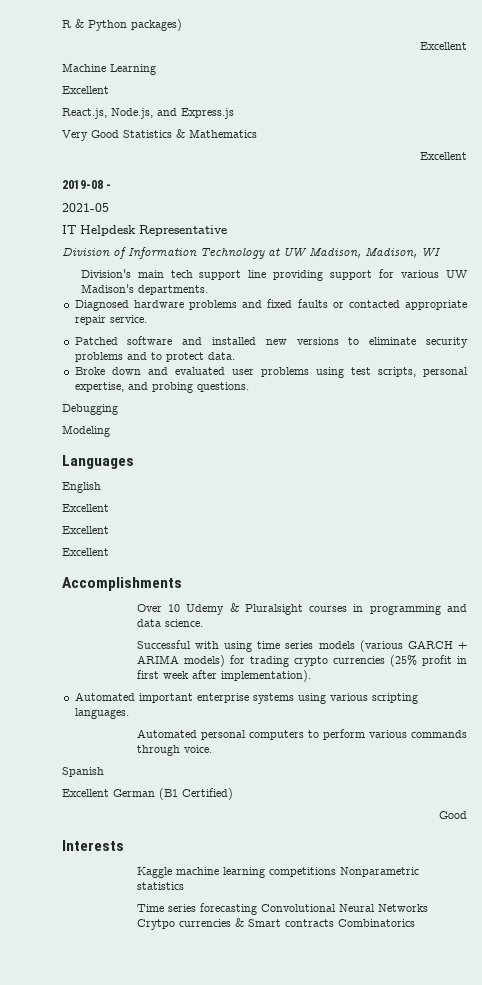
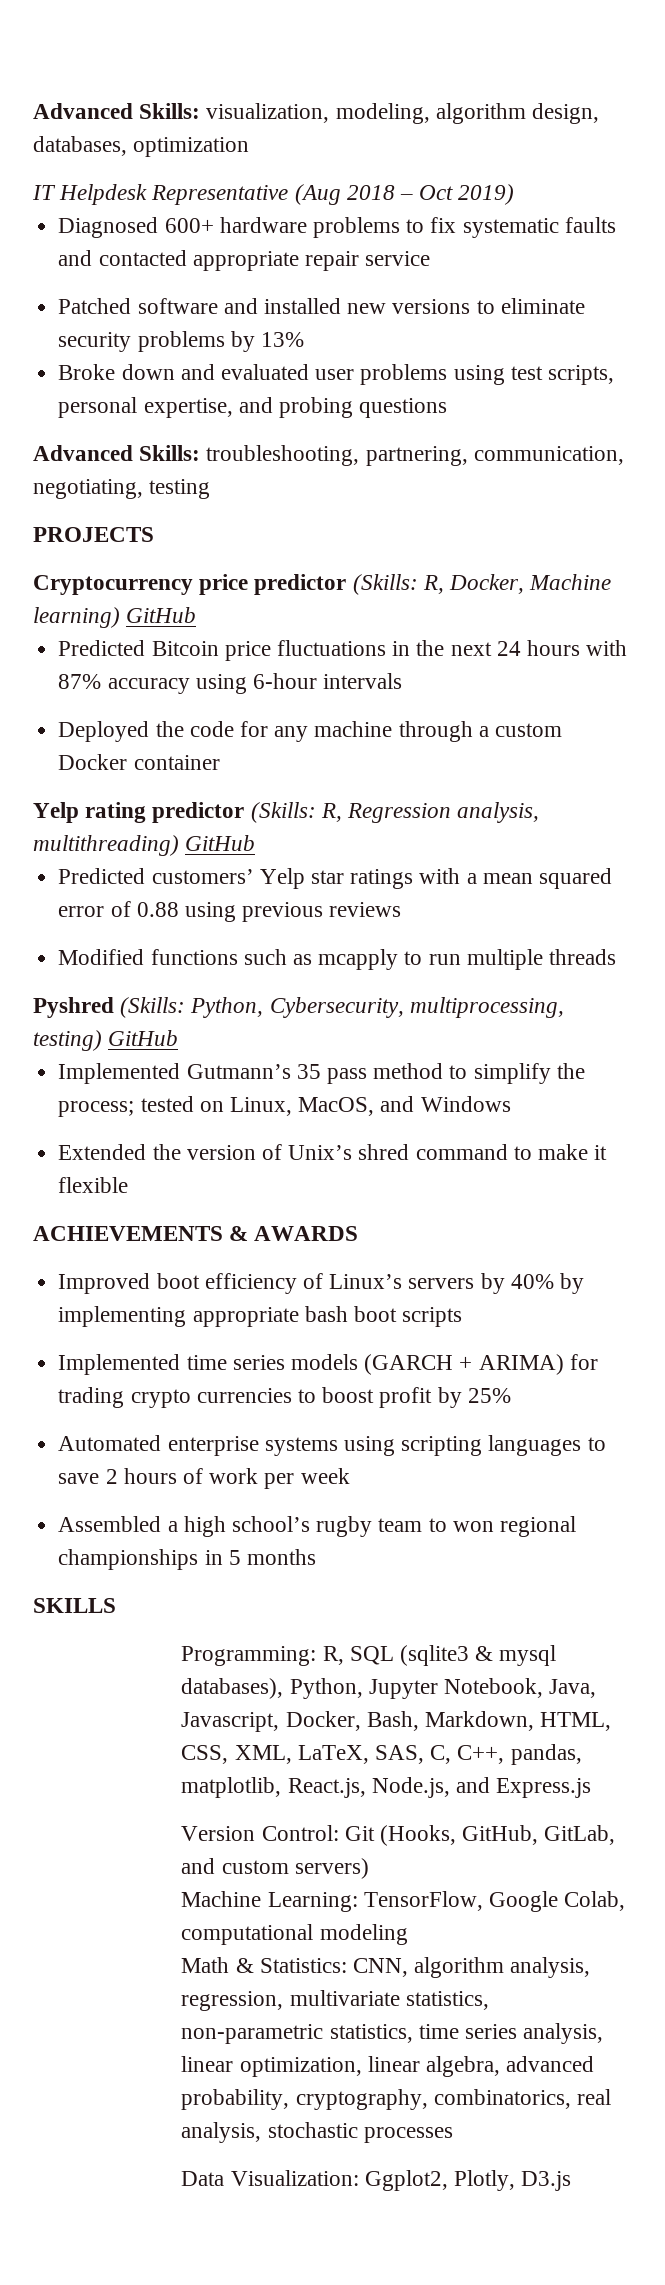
- R & Python packages)
- Excellent
- Machine Learning
- Excellent
- React.js, Node.js, and Express.js
- Very Good Statistics & Mathematics
- Excellent
- 2019-08 -
- 2021-05
- IT Helpdesk Representative
- Division of Information Technology at UW Madison, Madison, WI
- Division's main tech support line providing support for various UW Madison's departments.
+ Advanced Skills: visualization, modeling, algorithm design, databases, optimization
+ IT Helpdesk Representative (Aug 2018 – Oct 2019)
- Diagnosed hardware problems and fixed faults or contacted appropriate repair service.
+ Diagnosed 600+ hardware problems to fix systematic faults and contacted appropriate repair service
- Patched software and installed new versions to eliminate security problems and to protect data.
+ Patched software and installed new versions to eliminate security problems by 13%
- Broke down and evaluated user problems using test scripts, personal expertise, and probing questions.
- Debugging
- Modeling
- Languages
- English
- Excellent
- Excellent
- Excellent
- Accomplishments
- Over 10 Udemy & Pluralsight courses in programming and data science.
- Successful with using time series models (various GARCH + ARIMA models) for trading crypto currencies (25% profit in first week after implementation).
- Automated important enterprise systems using various scripting languages.
- Automated personal computers to perform various commands through voice.
- Spanish
- Excellent German (B1 Certified)
- Good
- Interests
- Kaggle machine learning competitions Nonparametric statistics
- Time series forecasting Convolutional Neural Networks Crytpo currencies & Smart contracts Combinatorics
+ Broke down and evaluated user problems using test scripts, personal expertise, and probing questions
+ Advanced Skills: troubleshooting, partnering, communication, negotiating, testing
+ PROJECTS
+ Cryptocurrency price predictor (Skills: R, Docker, Machine learning) GitHub
+ Predicted Bitcoin price fluctuations in the next 24 hours with 87% accuracy using 6-hour intervals
+ Deployed the code for any machine through a custom Docker container
+ Yelp rating predictor (Skills: R, Regression analysis, multithreading) GitHub
+ Predicted customers’ Yelp star ratings with a mean squared error of 0.88 using previous reviews
+ Modified functions such as mcapply to run multiple threads
+ Pyshred (Skills: Python, Cybersecurity, multiprocessing, testing) GitHub
+ Implemented Gutmann’s 35 pass method to simplify the process; tested on Linux, MacOS, and Windows
+ Extended the version of Unix’s shred command to make it flexible
+ ACHIEVEMENTS & AWARDS
+ Improved boot efficiency of Linux’s servers by 40% by implementing appropriate bash boot scripts
+ Implemented time series models (GARCH + ARIMA) for trading crypto currencies to boost profit by 25%
+ Automated enterprise systems using scripting languages to save 2 hours of work per week
+ Assembled a high school’s rugby team to won regional championships in 5 months
+ SKILLS
+ Programming: R, SQL (sqlite3 & mysql databases), Python, Jupyter Notebook, Java, Javascript, Docker, Bash, Markdown, HTML, CSS, XML, LaTeX, SAS, C, C++, pandas, matplotlib, React.js, Node.js, and Express.js
+ Version Control: Git (Hooks, GitHub, GitLab, and custom servers)
+ Machine Learning: TensorFlow, Google Colab, computational modeling
+ Math & Statistics: CNN, algorithm analysis, regression, multivariate statistics, non-parametric statistics, time series analysis, linear optimization, linear algebra, advanced probability, cryptography, combinatorics, real analysis, stochastic processes
+ Data Visualization: Ggplot2, Plotly, D3.js

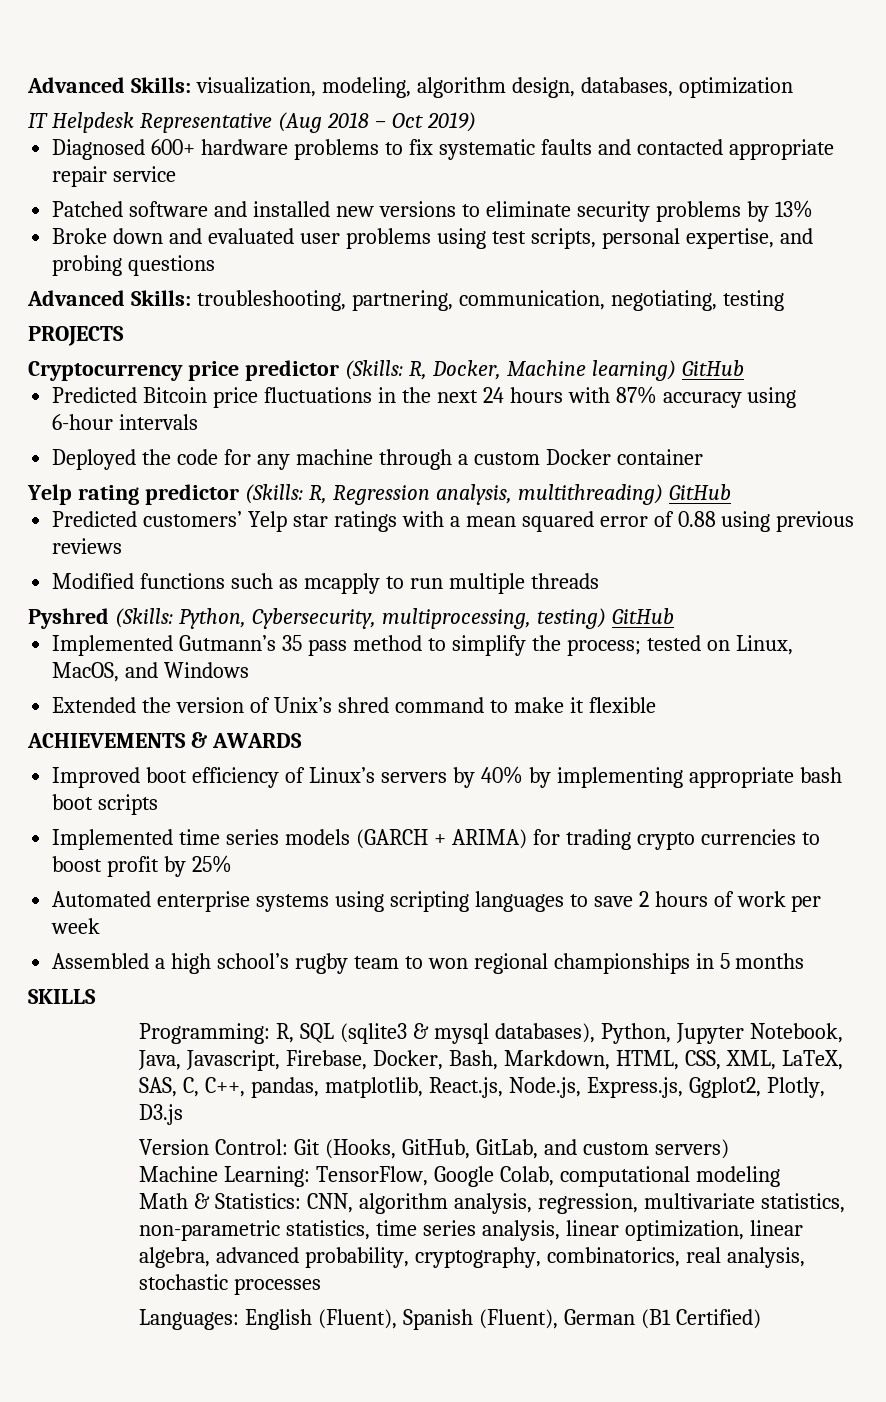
- Programming: R, SQL (sqlite3 & mysql databases), Python, Jupyter Notebook, Java, Javascript, Docker, Bash, Markdown, HTML, CSS, XML, LaTeX, SAS, C, C++, pandas, matplotlib, React.js, Node.js, and Express.js
+ Programming: R, SQL (sqlite3 & mysql databases), Python, Jupyter Notebook, Java, Javascript, Firebase, Docker, Bash, Markdown, HTML, CSS, XML, LaTeX, SAS, C, C++, pandas, matplotlib, React.js, Node.js, Express.js, Ggplot2, Plotly, D3.js
- Data Visualization: Ggplot2, Plotly, D3.js
+ Languages: English (Fluent), Spanish (Fluent), German (B1 Certified)

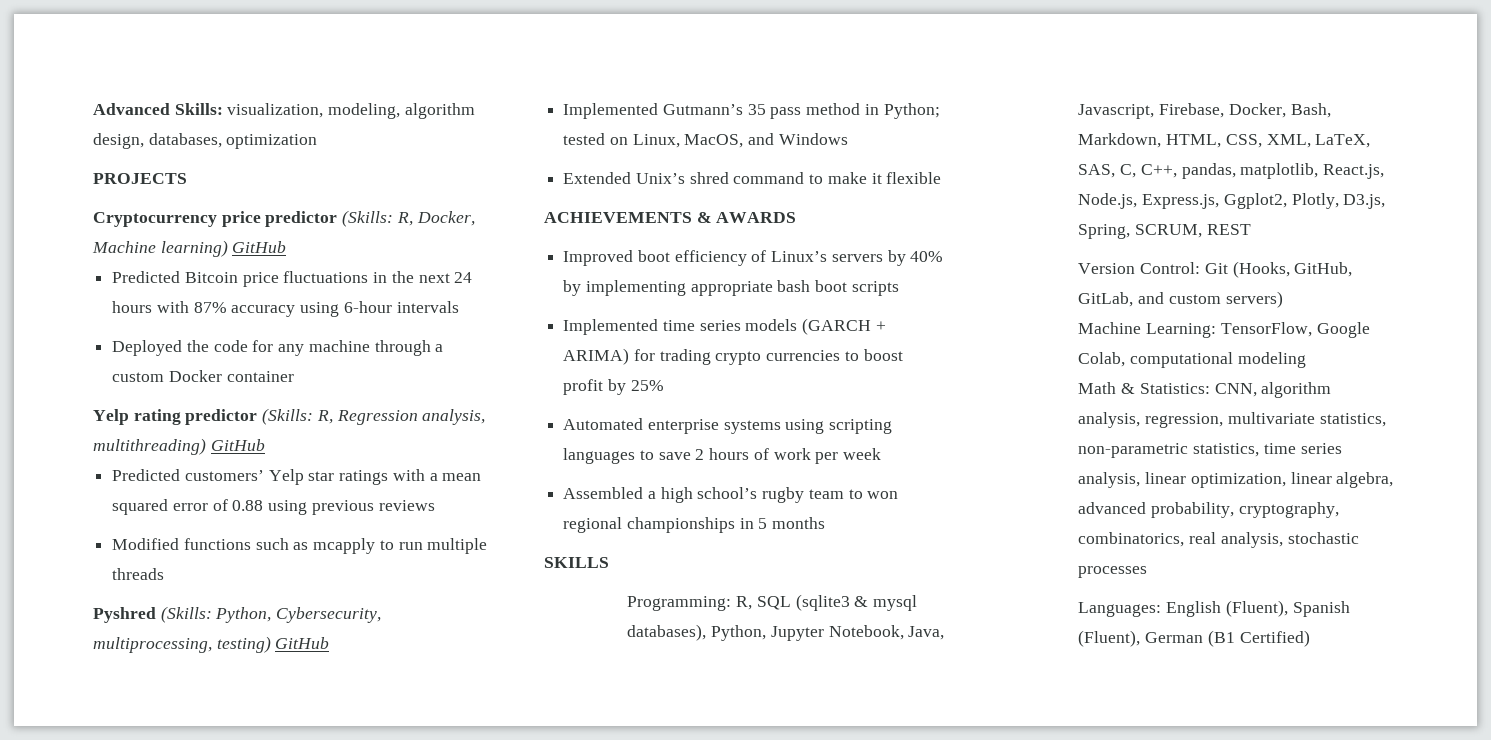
- IT Helpdesk Representative (Aug 2018 – Oct 2019)
- Diagnosed 600+ hardware problems to fix systematic faults and contacted appropriate repair service
- Patched software and installed new versions to eliminate security problems by 13%
- Broke down and evaluated user problems using test scripts, personal expertise, and probing questions
- Advanced Skills: troubleshooting, partnering, communication, negotiating, testing
- Implemented Gutmann’s 35 pass method to simplify the process; tested on Linux, MacOS, and Windows
+ Implemented Gutmann’s 35 pass method in Python; tested on Linux, MacOS, and Windows
- Extended the version of Unix’s shred command to make it flexible
+ Extended Unix’s shred command to make it flexible
- Programming: R, SQL (sqlite3 & mysql databases), Python, Jupyter Notebook, Java, Javascript, Firebase, Docker, Bash, Markdown, HTML, CSS, XML, LaTeX, SAS, C, C++, pandas, matplotlib, React.js, Node.js, Express.js, Ggplot2, Plotly, D3.js
+ Programming: R, SQL (sqlite3 & mysql databases), Python, Jupyter Notebook, Java, Javascript, Firebase, Docker, Bash, Markdown, HTML, CSS, XML, LaTeX, SAS, C, C++, pandas, matplotlib, React.js, Node.js, Express.js, Ggplot2, Plotly, D3.js, Spring, SCRUM, REST

